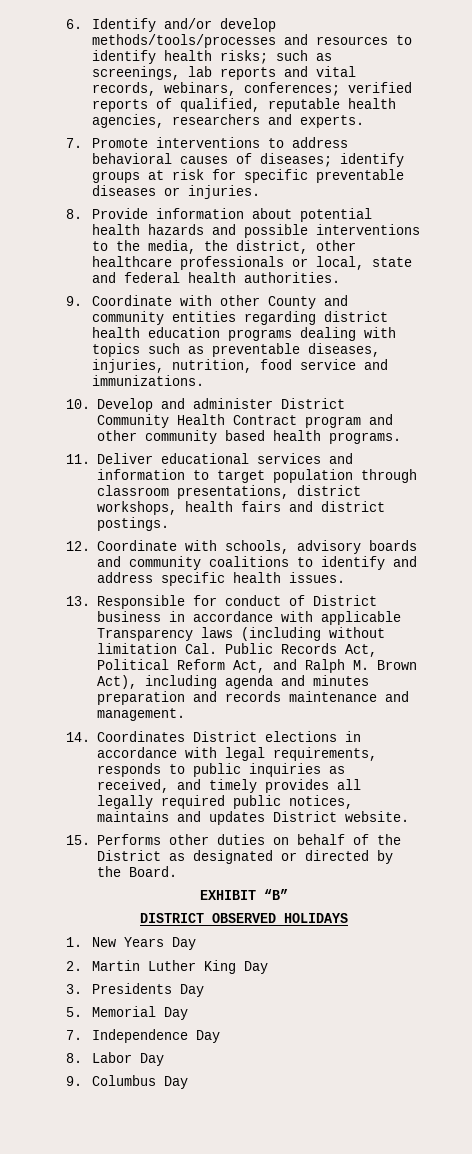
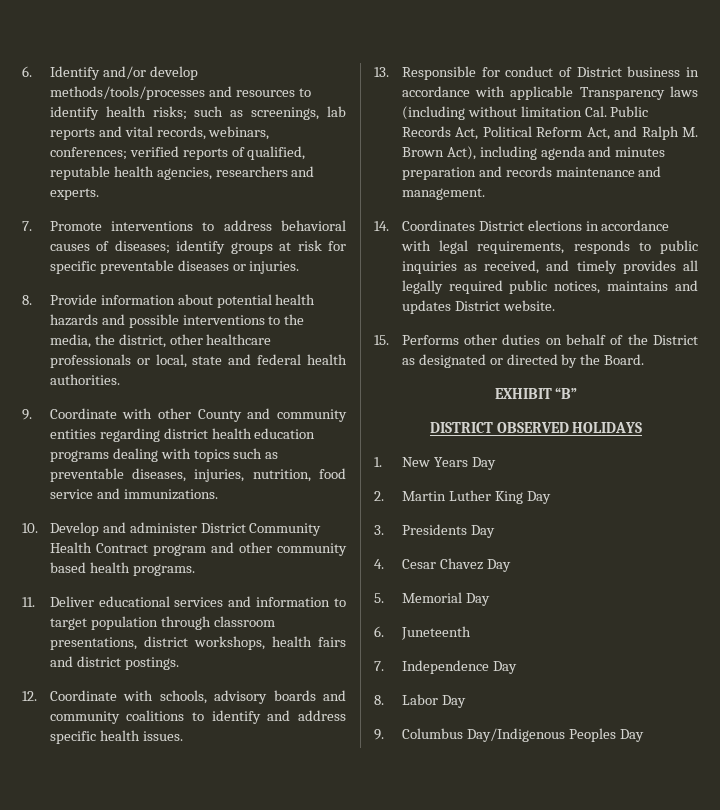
+ 4. Cesar Chavez Day
+ 6. Juneteenth
- 9. Columbus Day
+ 9. Columbus Day/Indigenous Peoples Day

